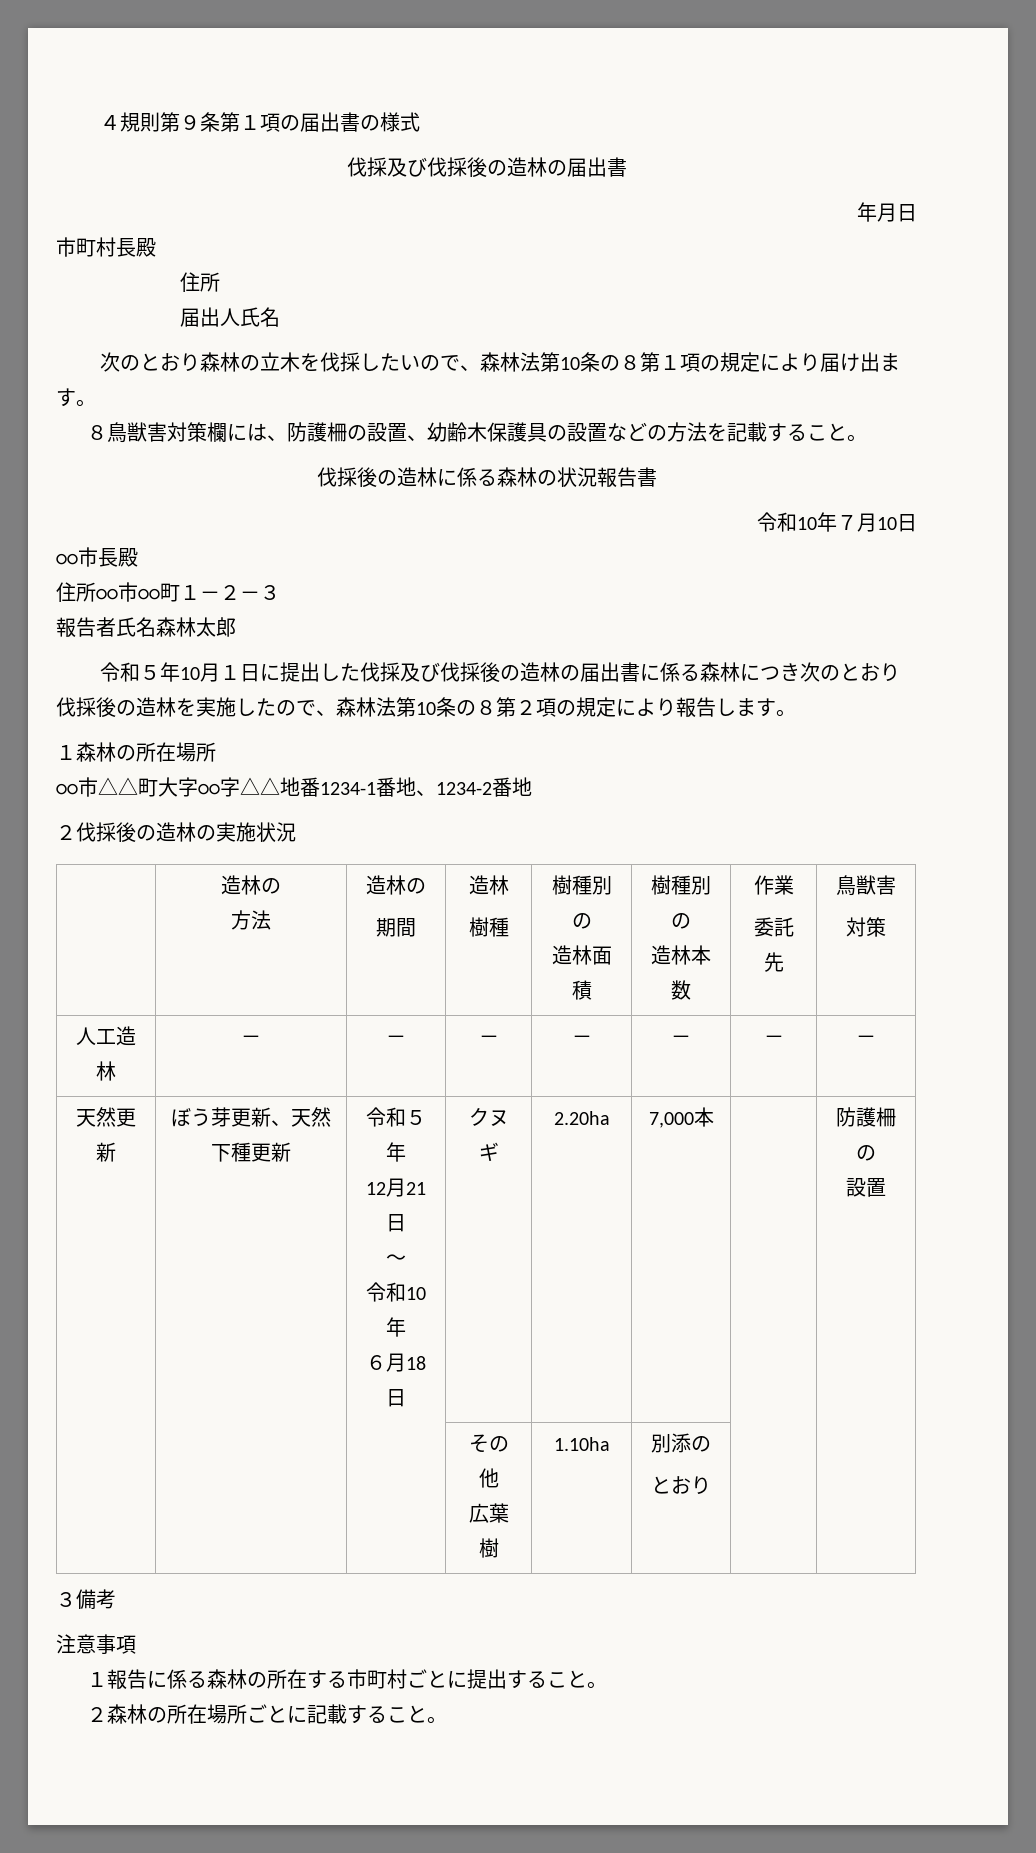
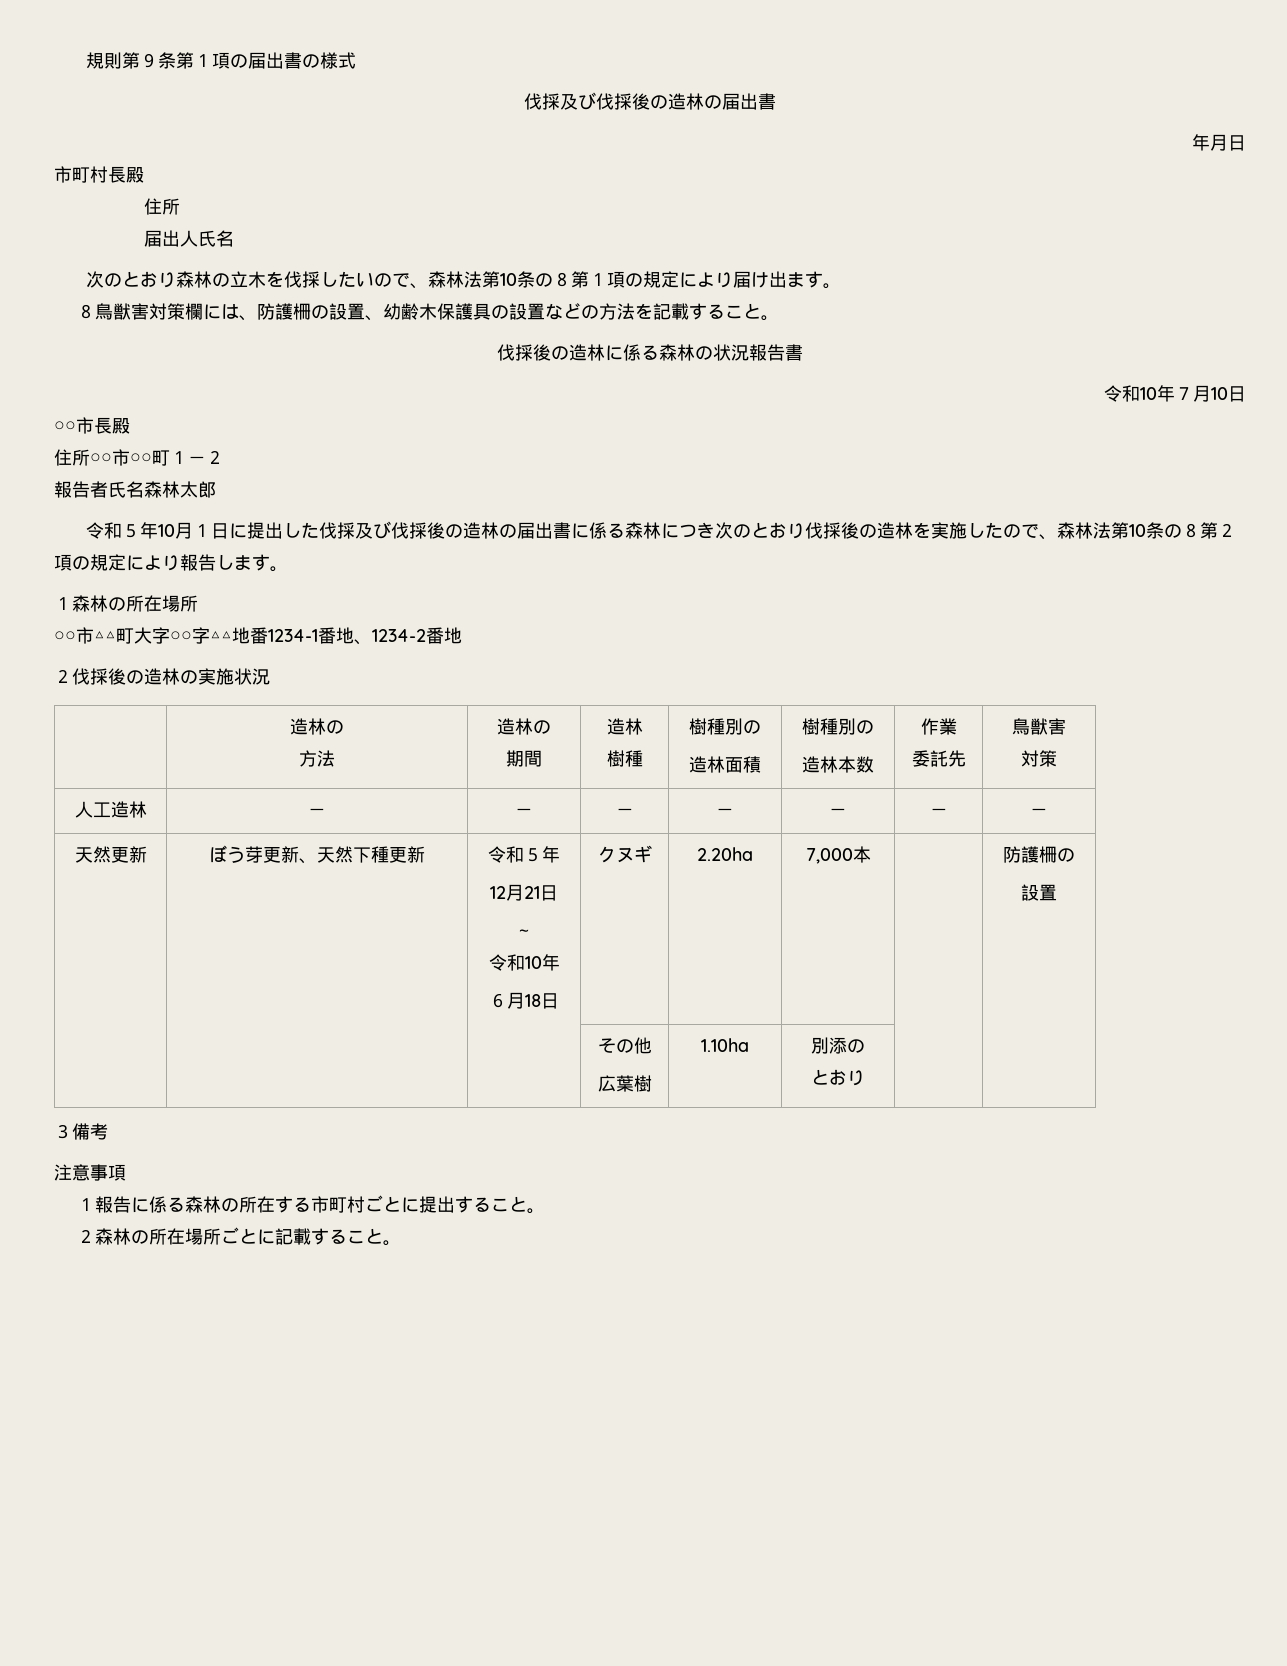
- ４規則第９条第１項の届出書の様式
+ 規則第９条第１項の届出書の様式
- 住所○○市○○町１－２－３
+ 住所○○市○○町１－２

